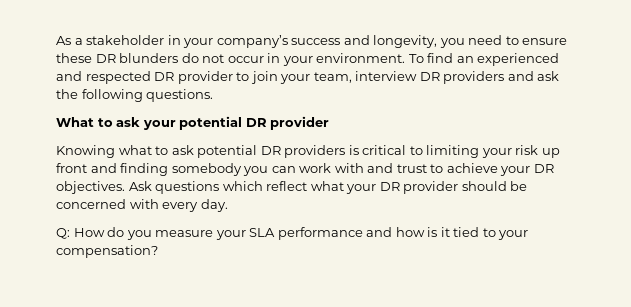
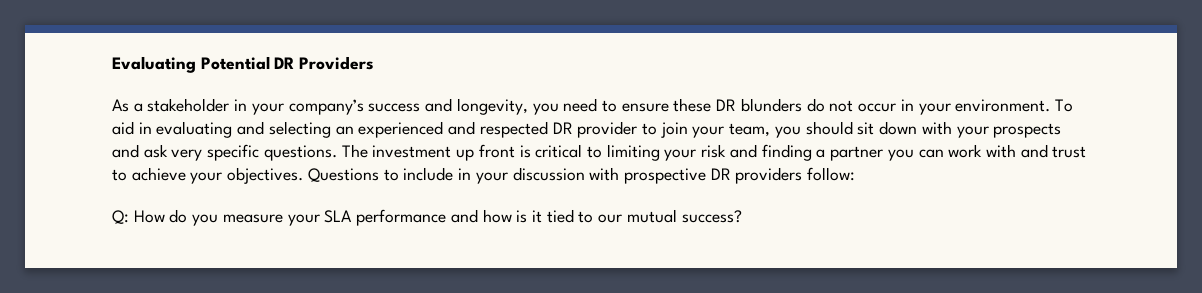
+ Evaluating Potential DR Providers
- To find an experienced and respected DR provider to join your team, interview DR providers and ask the following questions.
- What to ask your potential DR provider
- Knowing what to ask potential DR providers is critical to limiting your risk up front and finding somebody you can work with and trust to achieve your DR objectives. Ask questions which reflect what your DR provider should be concerned with every day.
+ To aid in evaluating and selecting an experienced and respected DR provider to join your team, you should sit down with your prospects and ask very specific questions. The investment up front is critical to limiting your risk and finding a partner you can work with and trust to achieve your objectives. Questions to include in your discussion with prospective DR providers follow:
- Q: How do you measure your SLA performance and how is it tied to your compensation?
+ Q: How do you measure your SLA performance and how is it tied to our mutual success?

